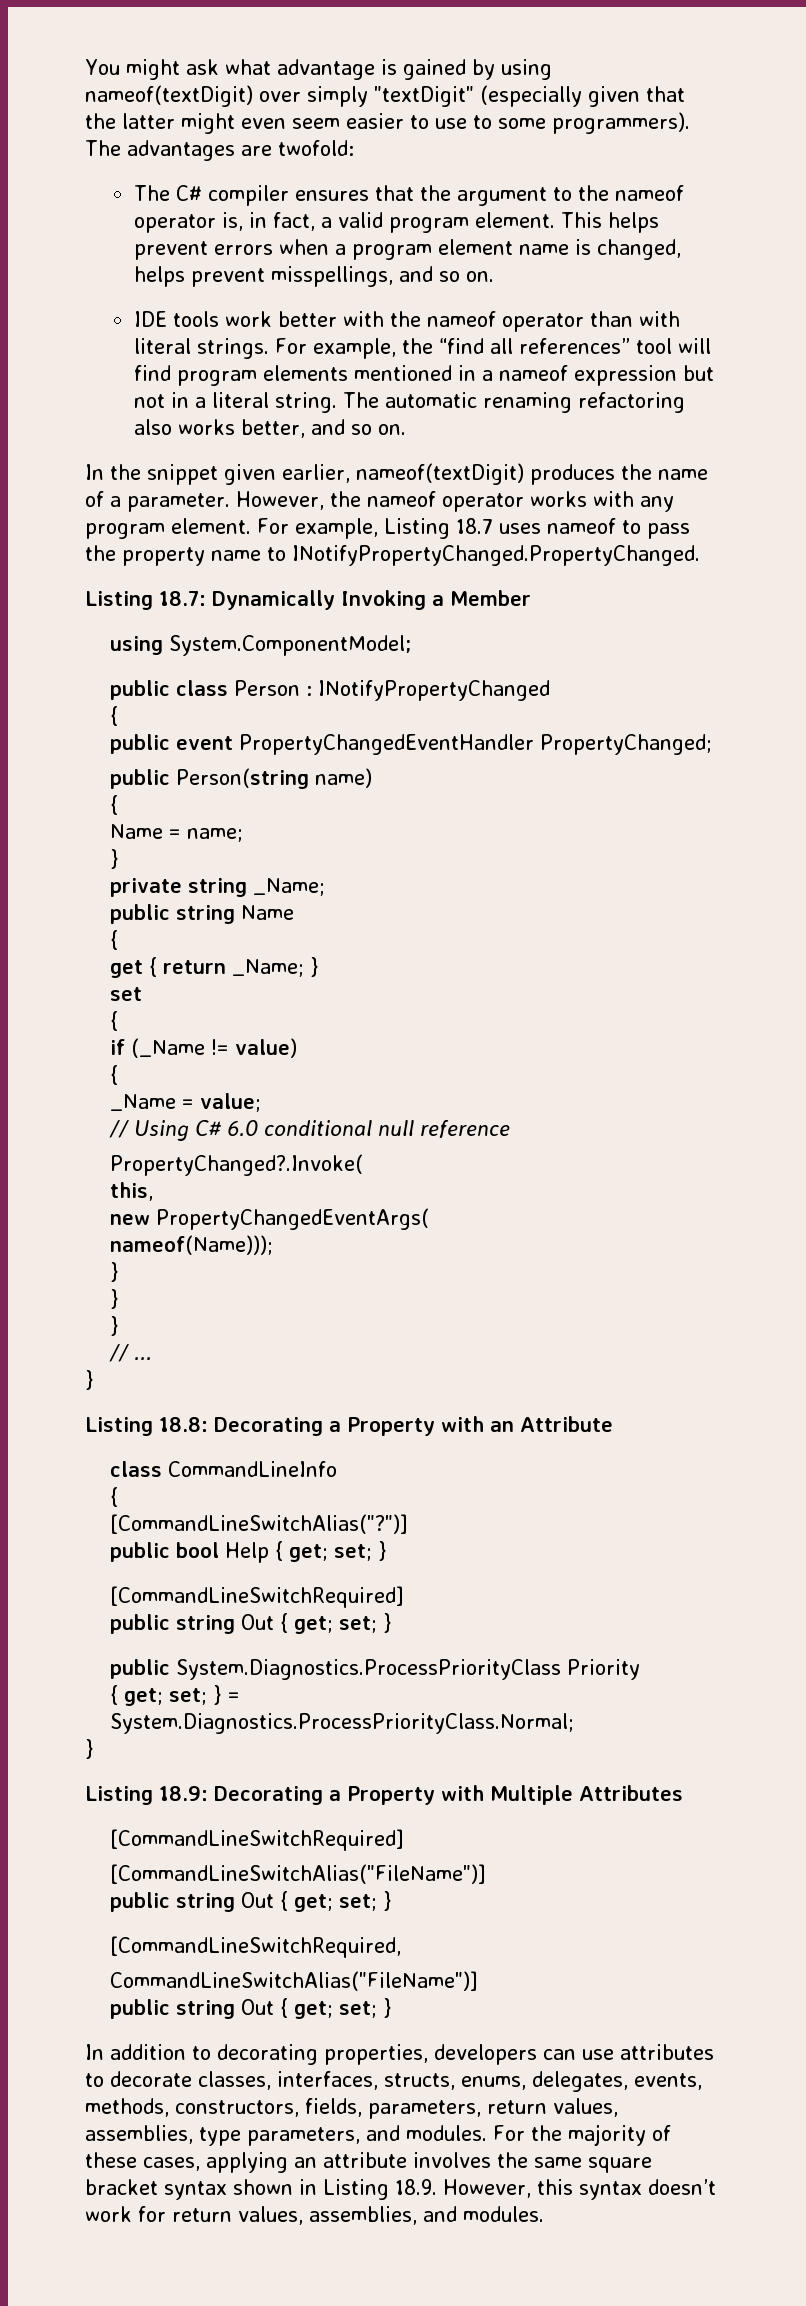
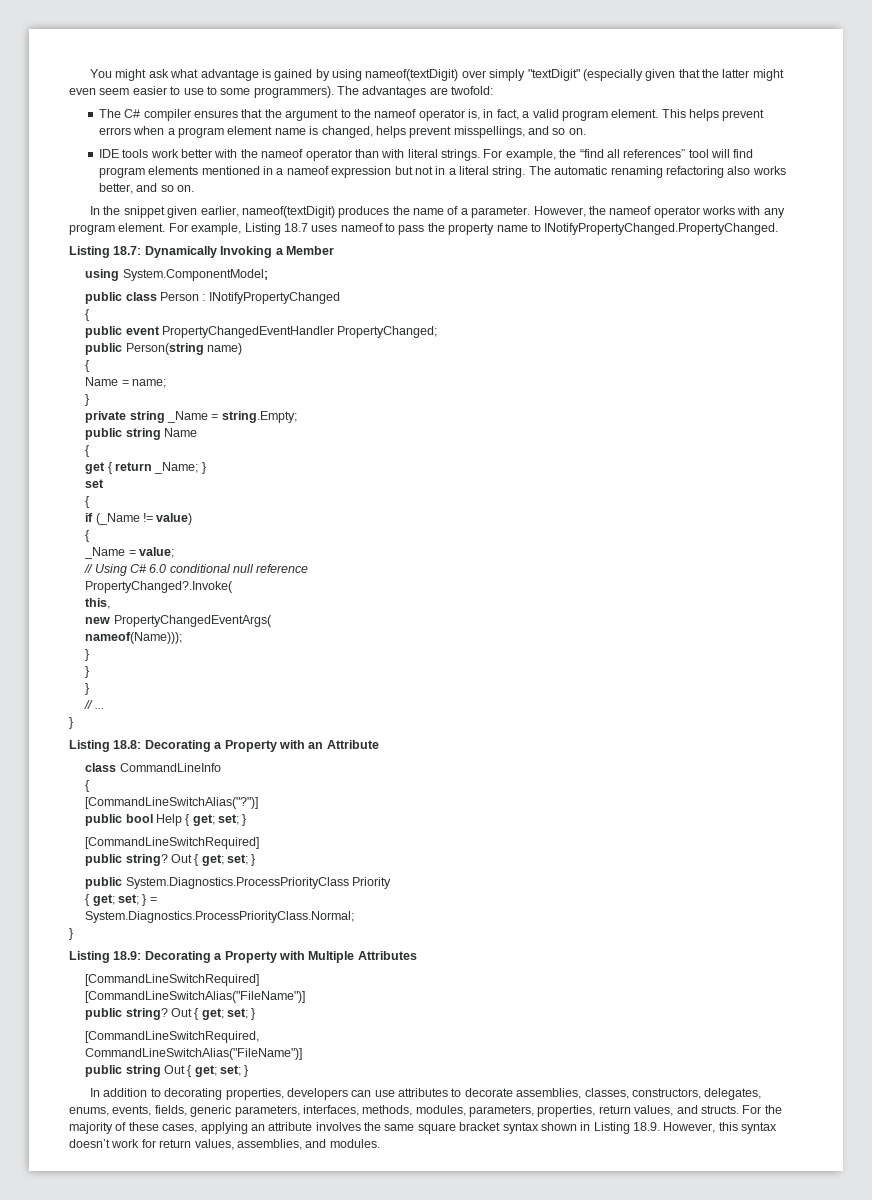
- private string _Name;
+ private string _Name = string.Empty;
  public bool Help { get; set; }
  [CommandLineSwitchRequired]
- public string Out { get; set; }
+ public string? Out { get; set; }
  [CommandLineSwitchAlias("FileName")]
- public string Out { get; set; }
+ public string? Out { get; set; }
- In addition to decorating properties, developers can use attributes to decorate classes, interfaces, structs, enums, delegates, events, methods, constructors, fields, parameters, return values, assemblies, type parameters, and modules.
+ In addition to decorating properties, developers can use attributes to decorate assemblies, classes, constructors, delegates, enums, events, fields, generic parameters, interfaces, methods, modules, parameters, properties, return values, and structs.

